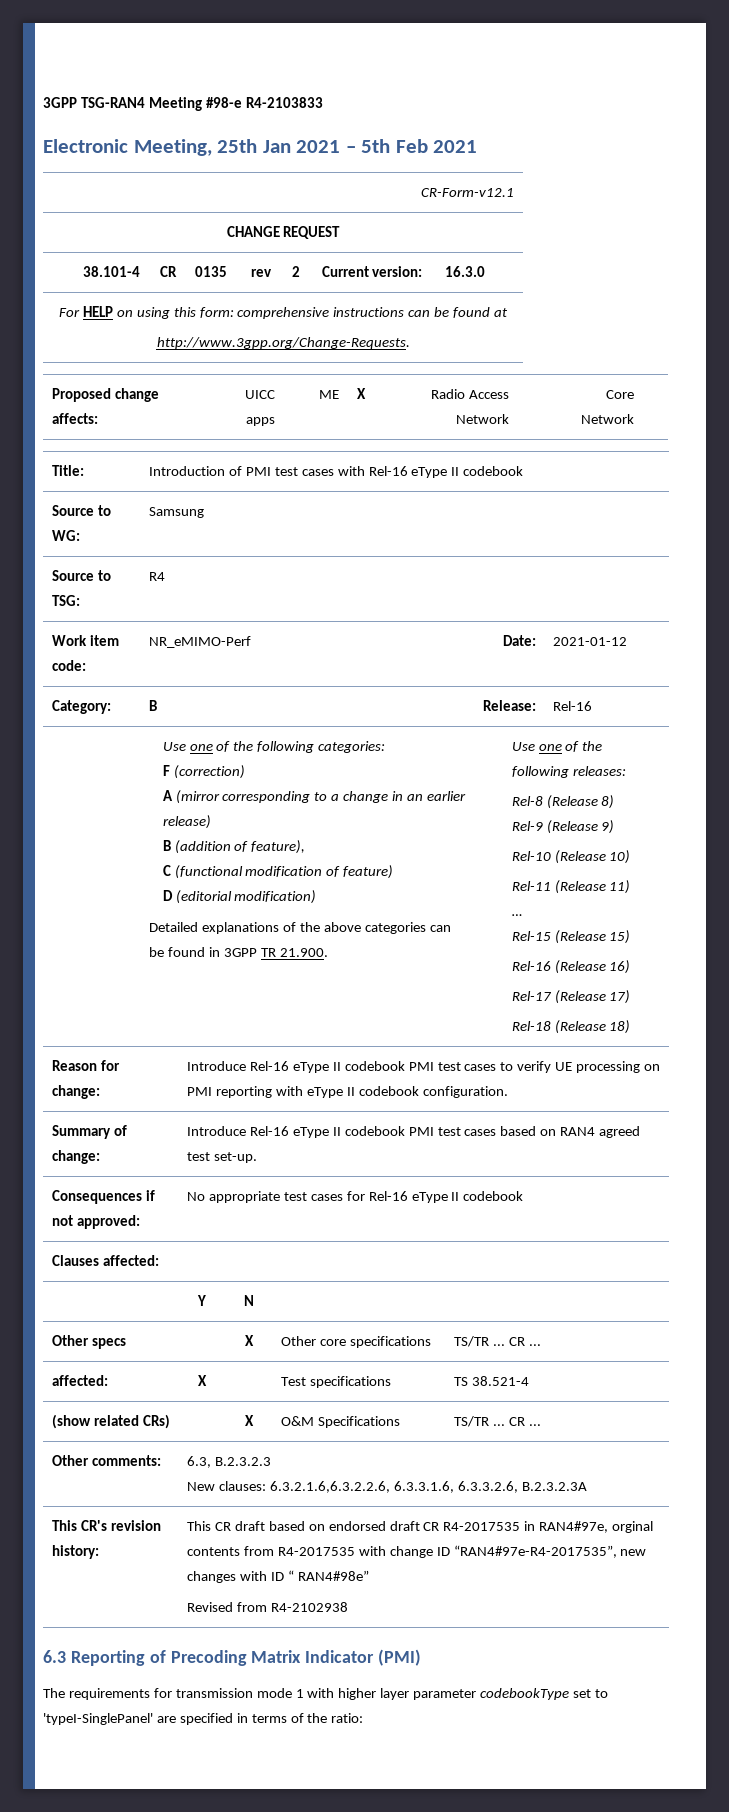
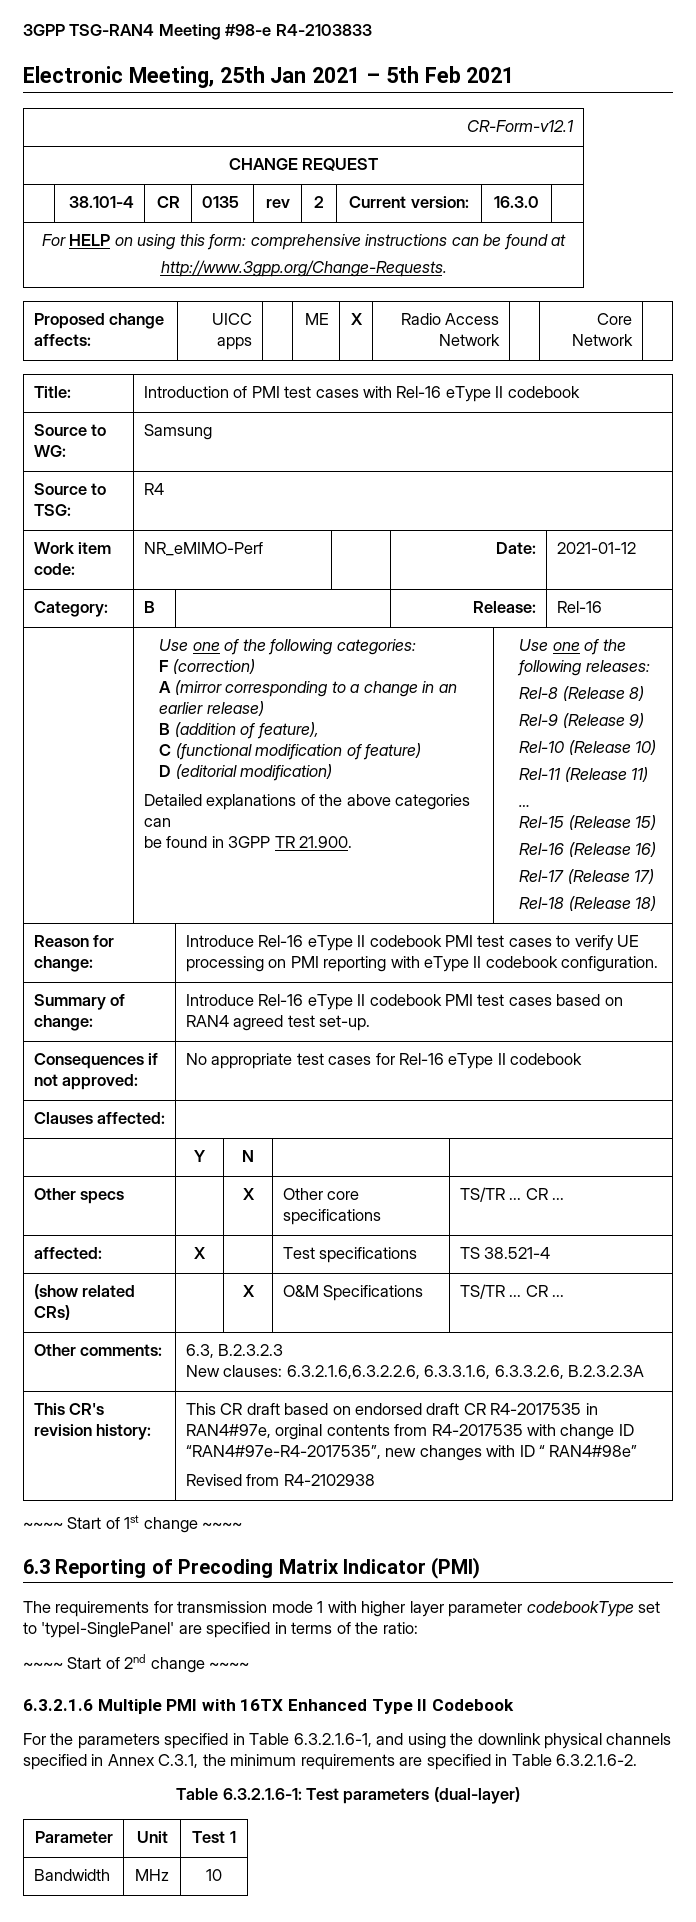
+ ~~~~ Start of 1st change ~~~~
+ ~~~~ Start of 2nd change ~~~~
+ 6.3.2.1.6 Multiple PMI with 16TX Enhanced Type II Codebook
+ For the parameters specified in Table 6.3.2.1.6-1, and using the downlink physical channels specified in Annex C.3.1, the minimum requirements are specified in Table 6.3.2.1.6-2.
+ Table 6.3.2.1.6-1: Test parameters (dual-layer)
+ Parameter | Unit | Test 1
+ Bandwidth | MHz | 10

